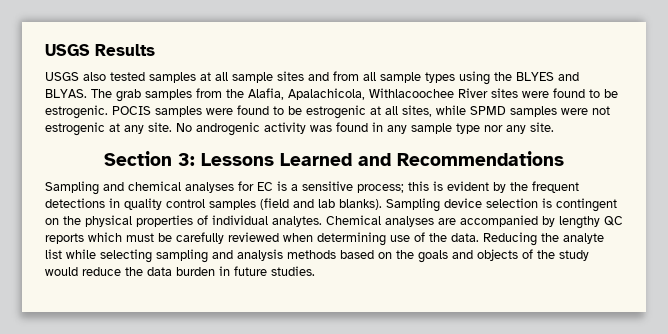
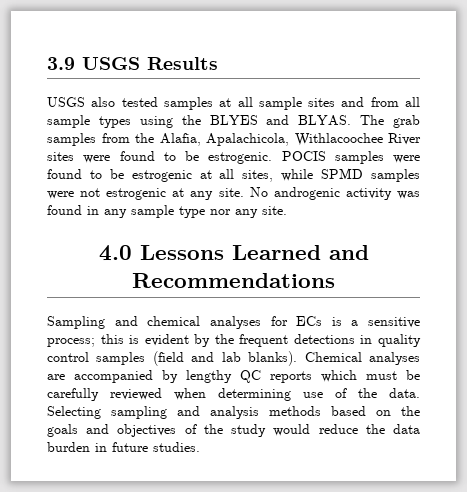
- USGS Results
+ 3.9 USGS Results
- Section 3: Lessons Learned and Recommendations
+ 4.0 Lessons Learned and Recommendations
- Sampling and chemical analyses for EC is a sensitive process; this is evident by the frequent detections in quality control samples (field and lab blanks).
+ Sampling and chemical analyses for ECs is a sensitive process; this is evident by the frequent detections in quality control samples (field and lab blanks).
- Sampling device selection is contingent on the physical properties of individual analytes.
- Reducing the analyte list while selecting sampling and analysis methods based on the goals and objects of the study would reduce the data burden in future studies.
+ Selecting sampling and analysis methods based on the goals and objectives of the study would reduce the data burden in future studies.

